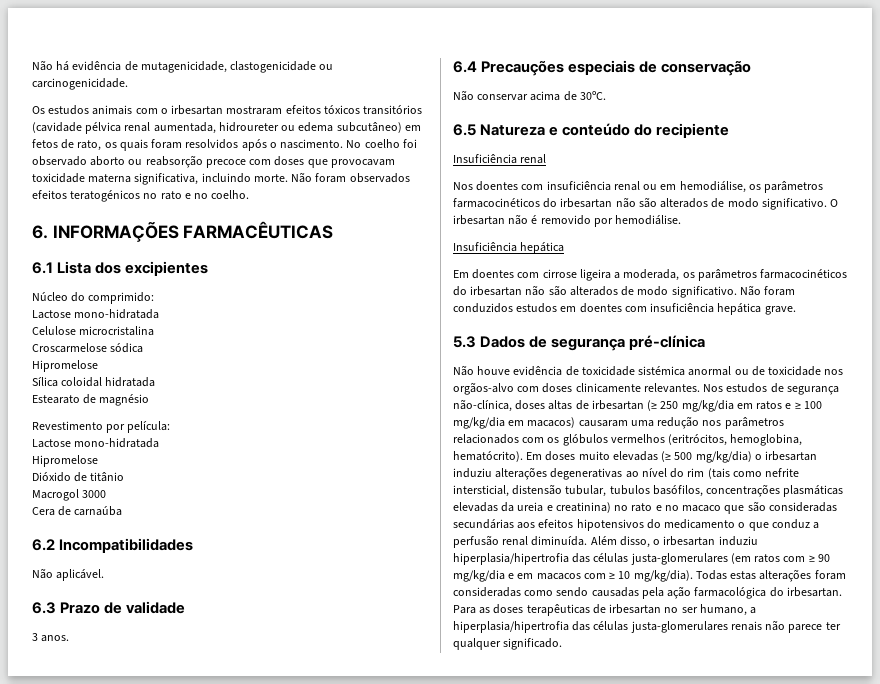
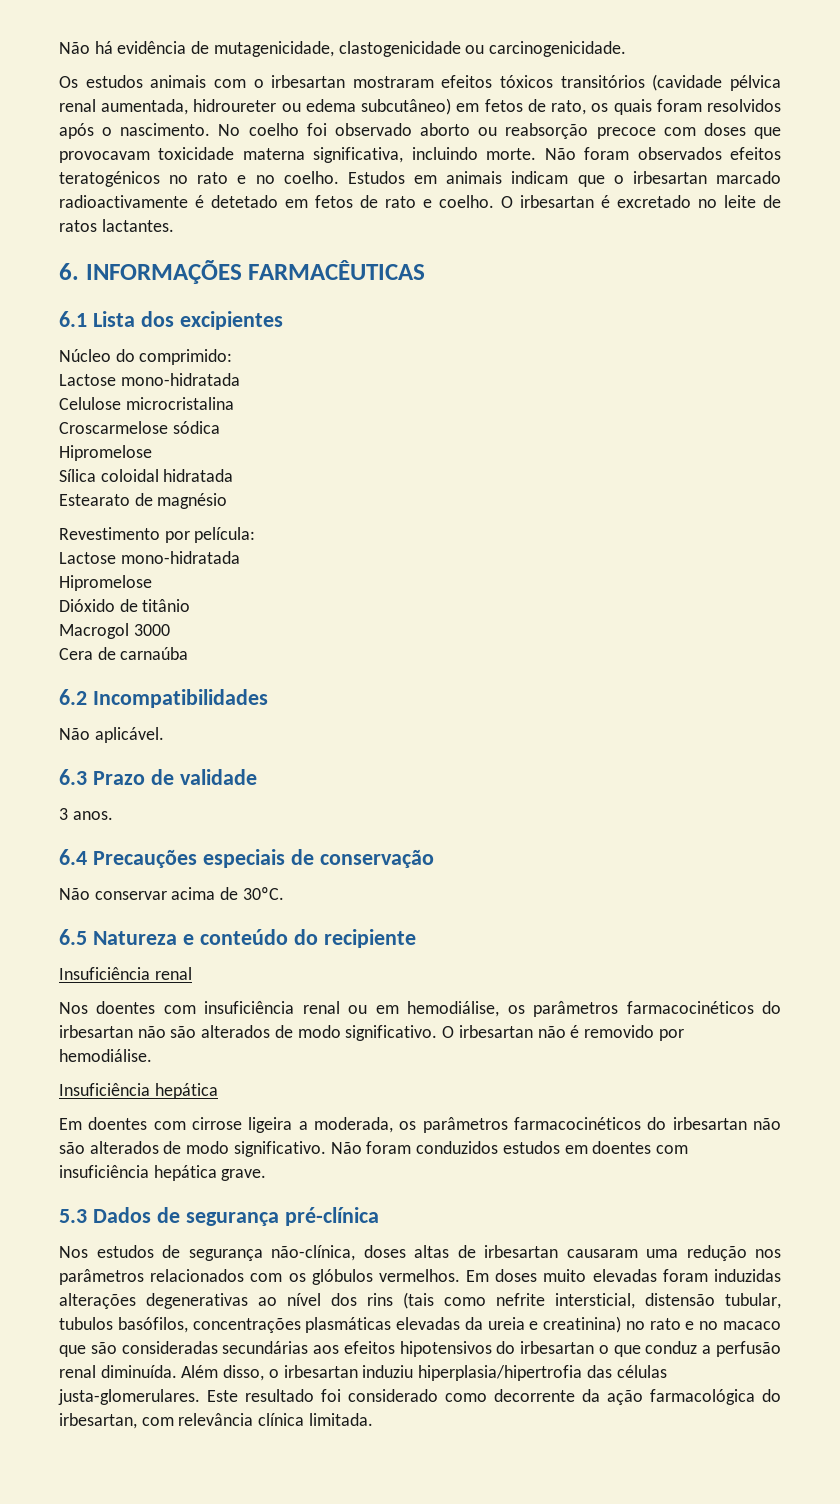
+ Estudos em animais indicam que o irbesartan marcado radioactivamente é detetado em fetos de rato e coelho. O irbesartan é excretado no leite de ratos lactantes.
- Não houve evidência de toxicidade sistémica anormal ou de toxicidade nos orgãos-alvo com doses clinicamente relevantes. Nos estudos de segurança não-clínica, doses altas de irbesartan (≥ 250 mg/kg/dia em ratos e ≥ 100 mg/kg/dia em macacos) causaram uma redução nos parâmetros relacionados com os glóbulos vermelhos (eritrócitos, hemoglobina, hematócrito). Em doses muito elevadas (≥ 500 mg/kg/dia) o irbesartan induziu alterações degenerativas ao nível do rim (tais como nefrite intersticial, distensão tubular, tubulos basófilos, concentrações plasmáticas elevadas da ureia e creatinina) no rato e no macaco que são consideradas secundárias aos efeitos hipotensivos do medicamento o que conduz a perfusão renal diminuída.
+ Nos estudos de segurança não-clínica, doses altas de irbesartan causaram uma redução nos parâmetros relacionados com os glóbulos vermelhos. Em doses muito elevadas foram induzidas alterações degenerativas ao nível dos rins (tais como nefrite intersticial, distensão tubular, tubulos basófilos, concentrações plasmáticas elevadas da ureia e creatinina) no rato e no macaco que são consideradas secundárias aos efeitos hipotensivos do irbesartan o que conduz a perfusão renal diminuída.
- Além disso, o irbesartan induziu hiperplasia/hipertrofia das células justa-glomerulares (em ratos com ≥ 90 mg/kg/dia e em macacos com ≥ 10 mg/kg/dia). Todas estas alterações foram consideradas como sendo causadas pela ação farmacológica do irbesartan. Para as doses terapêuticas de irbesartan no ser humano, a hiperplasia/hipertrofia das células justa-glomerulares renais não parece ter qualquer significado.
+ Além disso, o irbesartan induziu hiperplasia/hipertrofia das células justa-glomerulares. Este resultado foi considerado como decorrente da ação farmacológica do irbesartan, com relevância clínica limitada.

